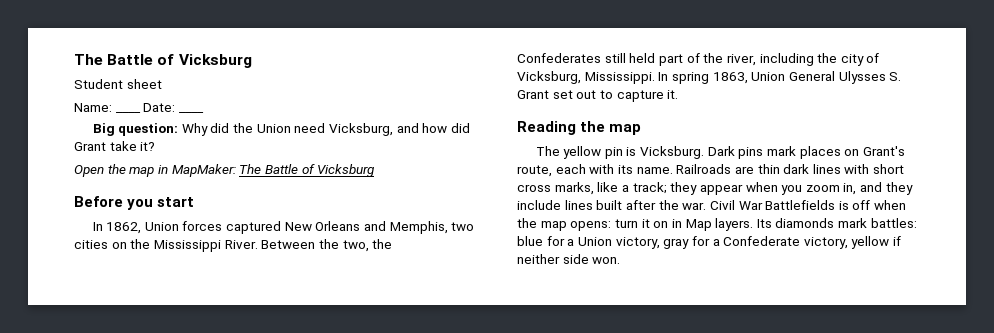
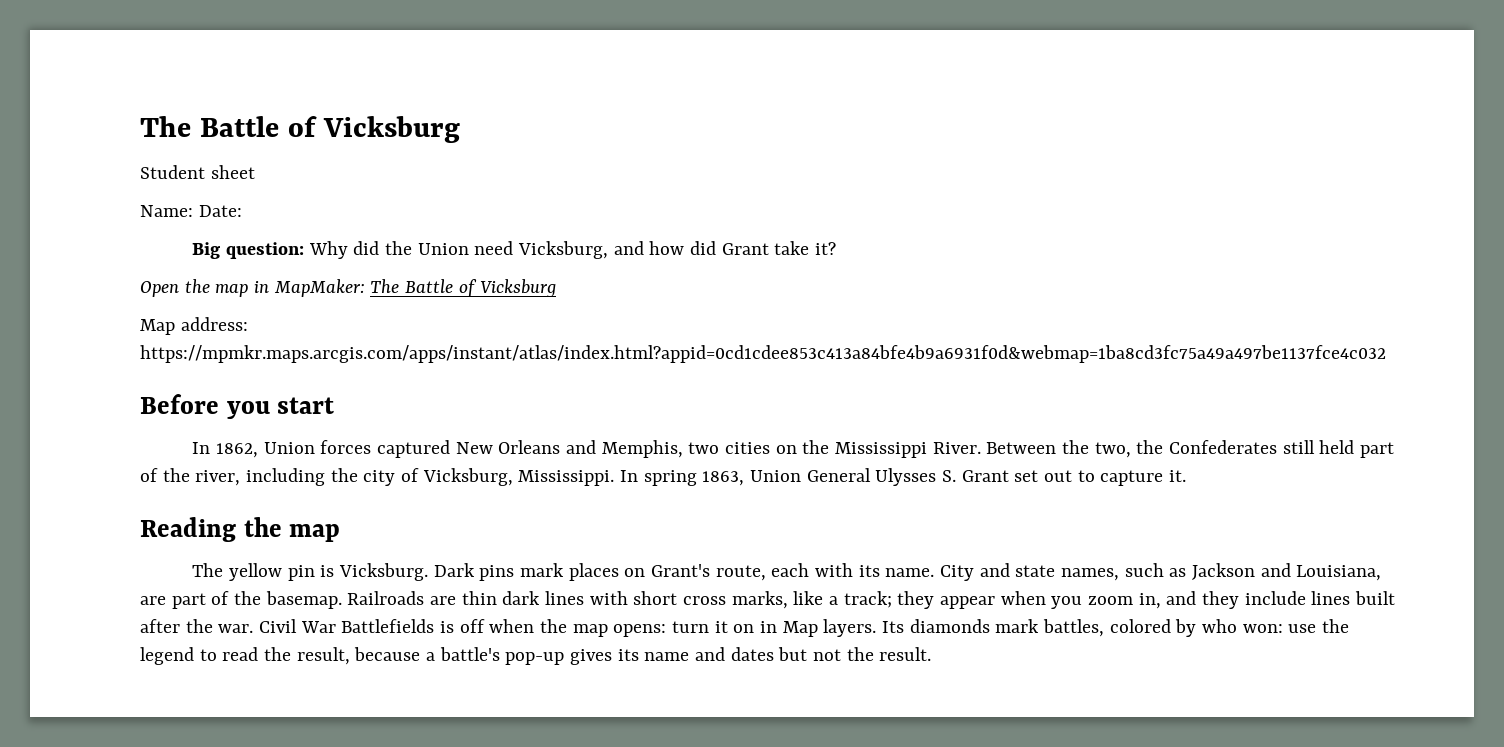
- Name: ____ Date: ____
+ Name: Date:
+ Map address: https://mpmkr.maps.arcgis.com/apps/instant/atlas/index.html?appid=0cd1cdee853c413a84bfe4b9a6931f0d&webmap=1ba8cd3fc75a49a497be1137fce4c032
+ City and state names, such as Jackson and Louisiana, are part of the basemap.
- Its diamonds mark battles: blue for a Union victory, gray for a Confederate victory, yellow if neither side won.
+ Its diamonds mark battles, colored by who won: use the legend to read the result, because a battle's pop-up gives its name and dates but not the result.

